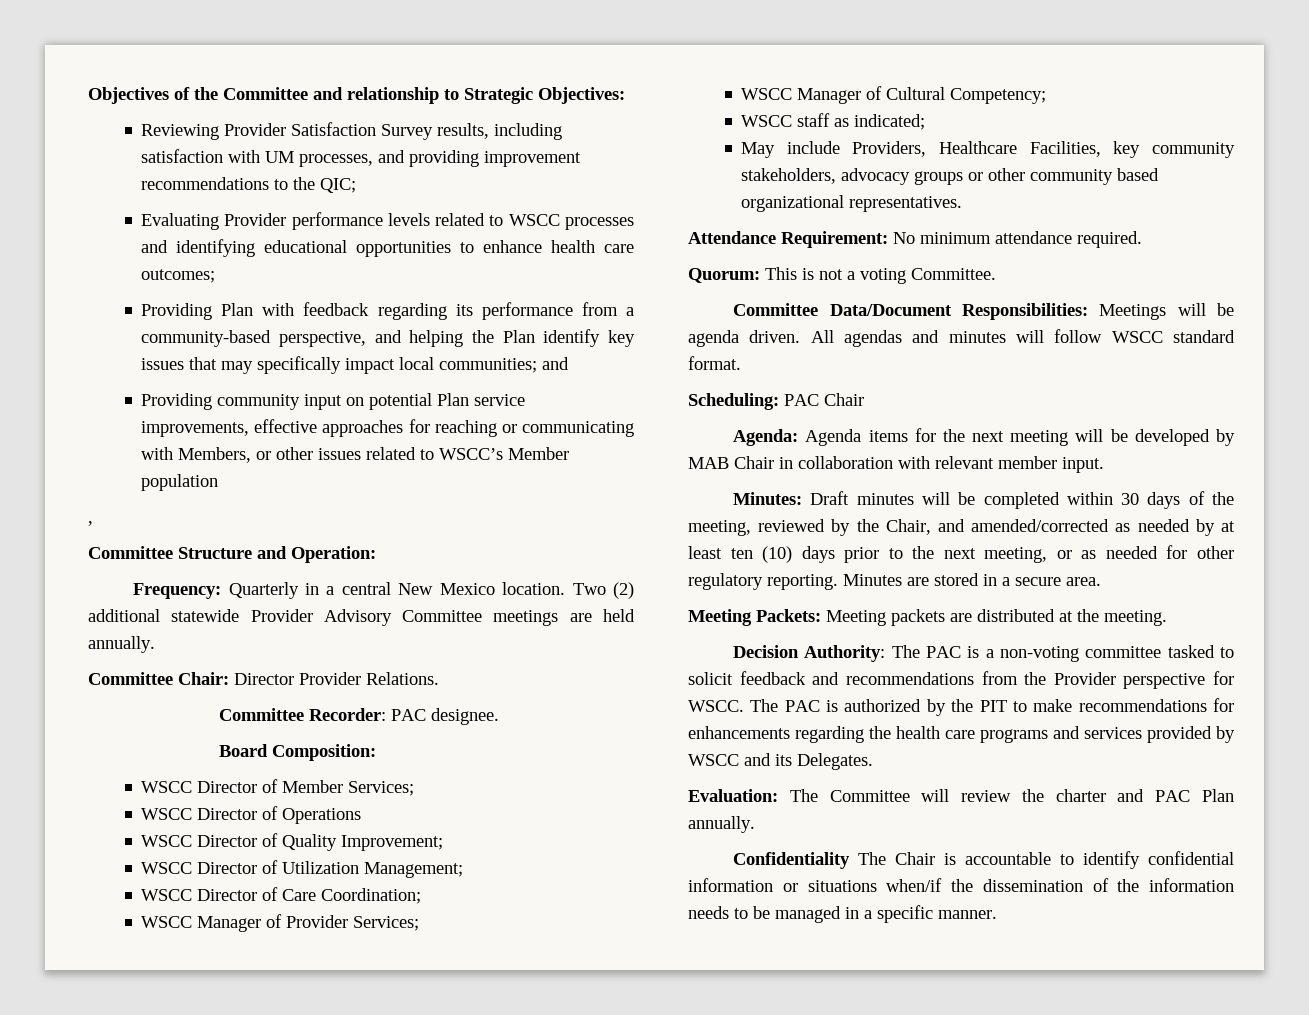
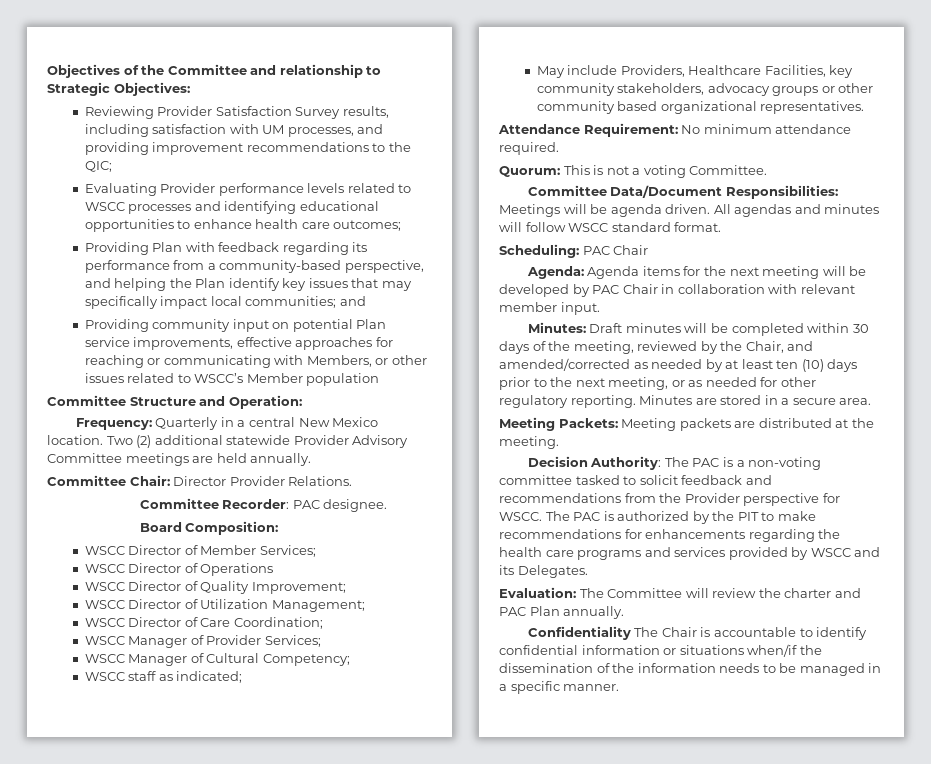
- ,
- Agenda: Agenda items for the next meeting will be developed by MAB Chair in collaboration with relevant member input.
+ Agenda: Agenda items for the next meeting will be developed by PAC Chair in collaboration with relevant member input.

